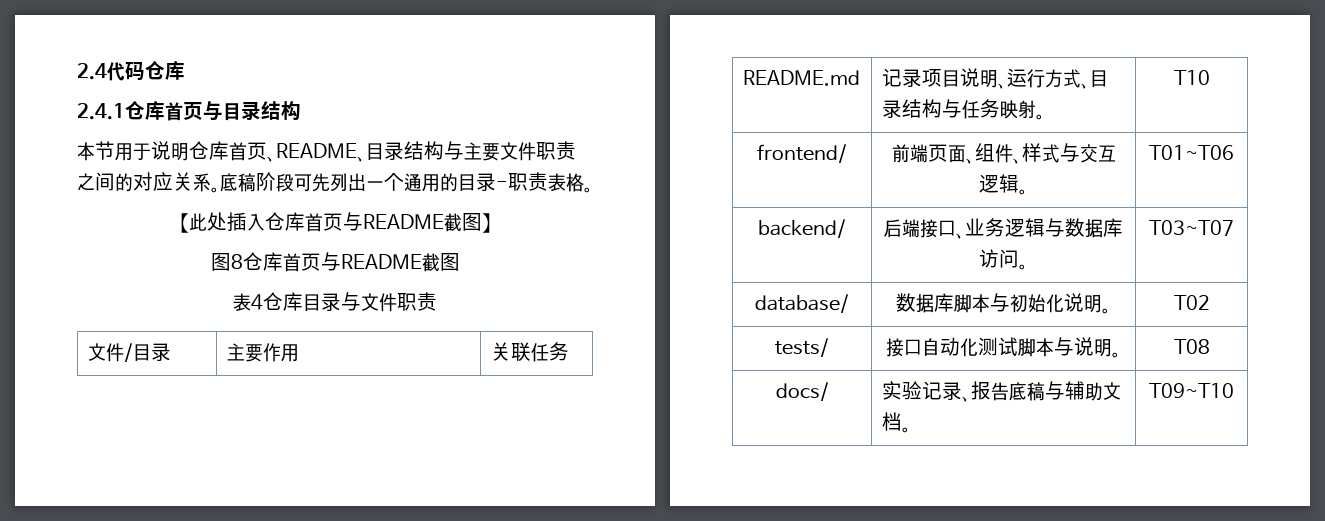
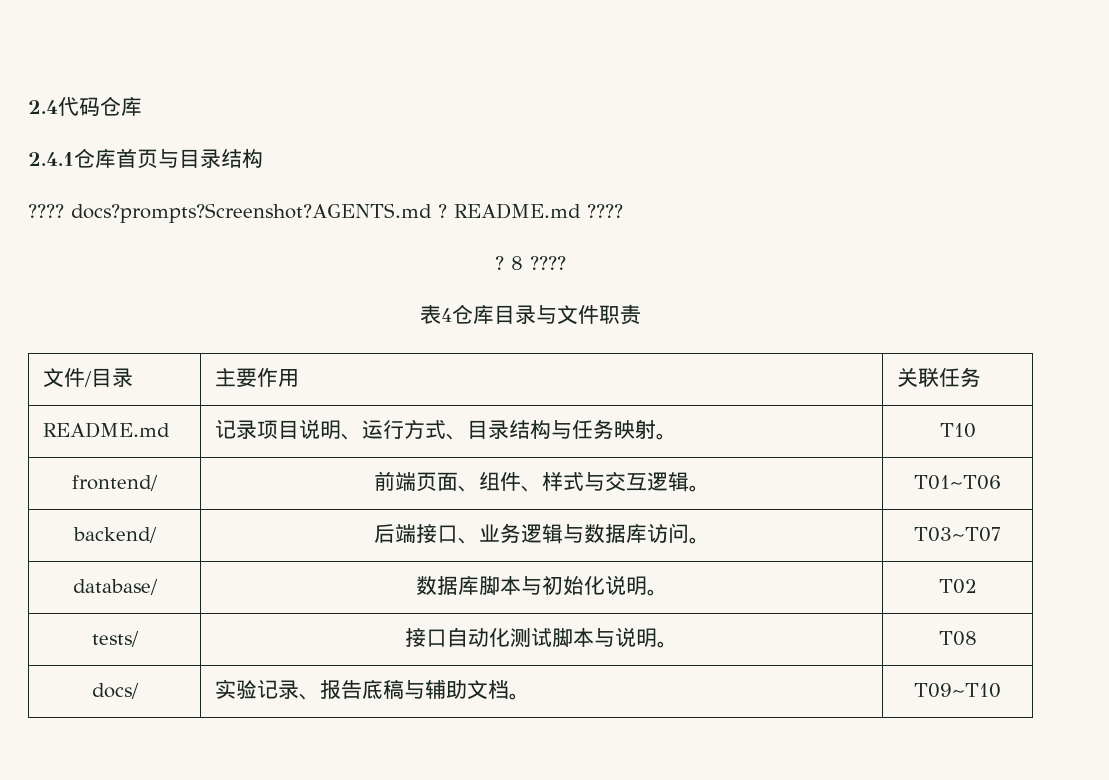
- 本节用于说明仓库首页、README、目录结构与主要文件职责之间的对应关系。底稿阶段可先列出一个通用的目录-职责表格。
- 【此处插入仓库首页与README截图】
- 图8仓库首页与README截图
+ ???? docs?prompts?Screenshot?AGENTS.md ? README.md ????
+ ? 8 ????

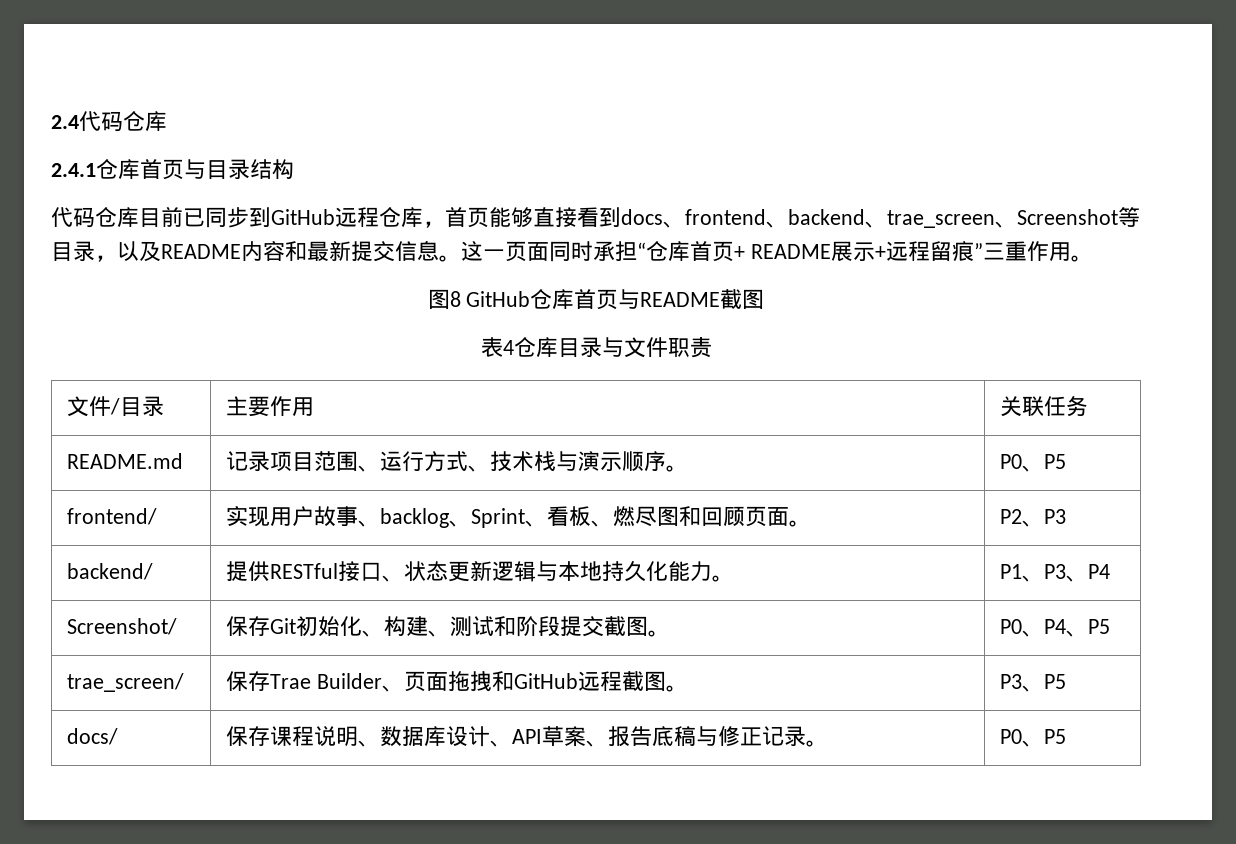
- ???? docs?prompts?Screenshot?AGENTS.md ? README.md ????
- ? 8 ????
+ 代码仓库目前已同步到GitHub远程仓库，首页能够直接看到docs、frontend、backend、trae_screen、Screenshot等目录，以及README内容和最新提交信息。这一页面同时承担“仓库首页+ README展示+远程留痕”三重作用。
+ 图8 GitHub仓库首页与README截图
- README.md | 记录项目说明、运行方式、目录结构与任务映射。 | T10
- frontend/ | 前端页面、组件、样式与交互逻辑。 | T01~T06
- backend/ | 后端接口、业务逻辑与数据库访问。 | T03~T07
- database/ | 数据库脚本与初始化说明。 | T02
- tests/ | 接口自动化测试脚本与说明。 | T08
- docs/ | 实验记录、报告底稿与辅助文档。 | T09~T10
+ README.md | 记录项目范围、运行方式、技术栈与演示顺序。 | P0、P5
+ frontend/ | 实现用户故事、backlog、Sprint、看板、燃尽图和回顾页面。 | P2、P3
+ backend/ | 提供RESTful接口、状态更新逻辑与本地持久化能力。 | P1、P3、P4
+ Screenshot/ | 保存Git初始化、构建、测试和阶段提交截图。 | P0、P4、P5
+ trae_screen/ | 保存Trae Builder、页面拖拽和GitHub远程截图。 | P3、P5
+ docs/ | 保存课程说明、数据库设计、API草案、报告底稿与修正记录。 | P0、P5

